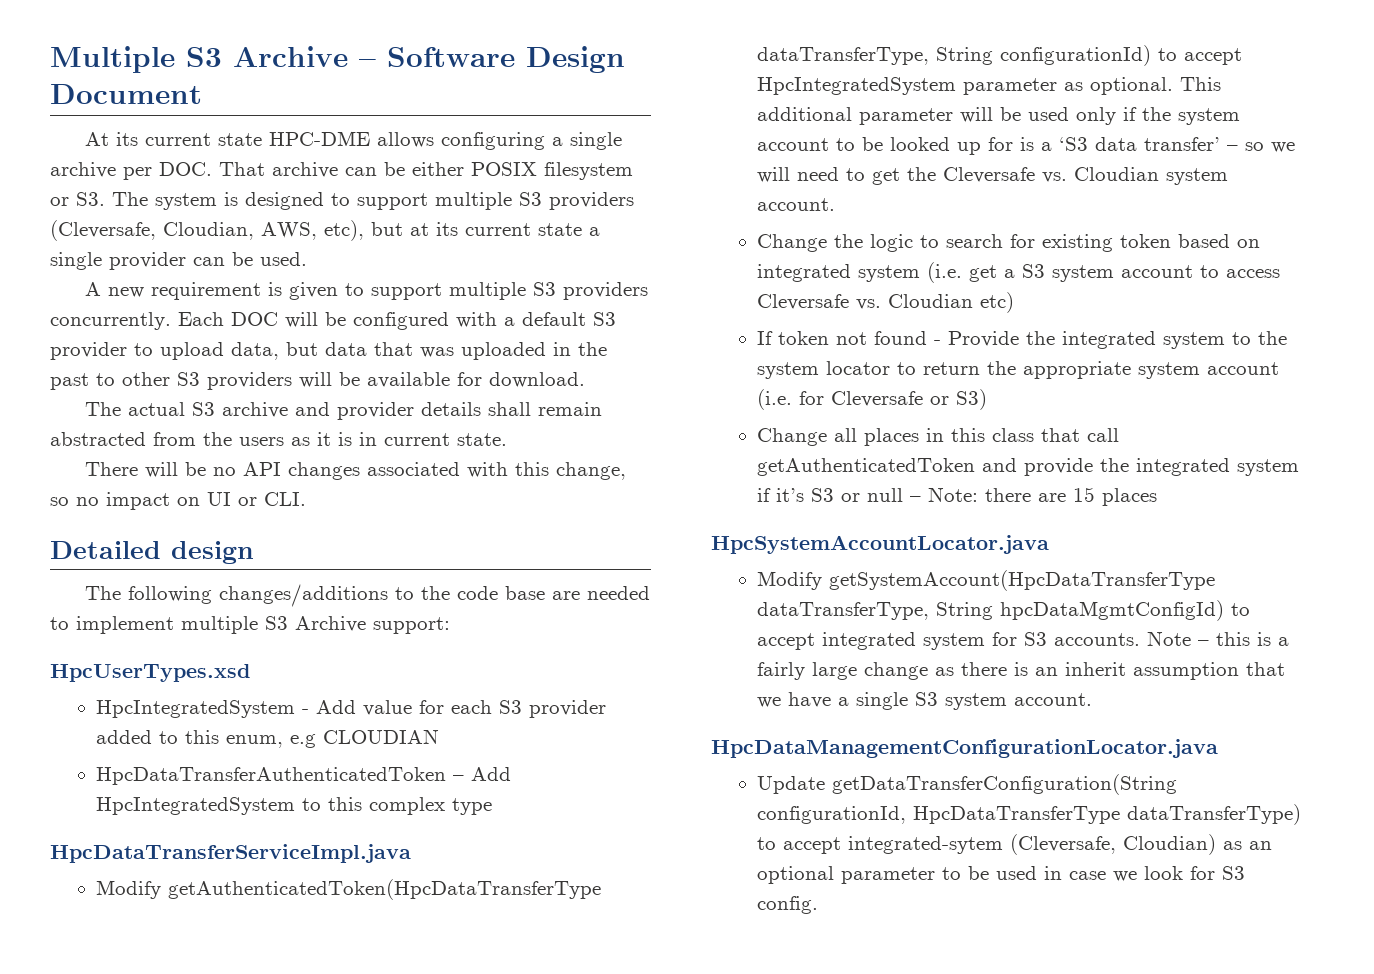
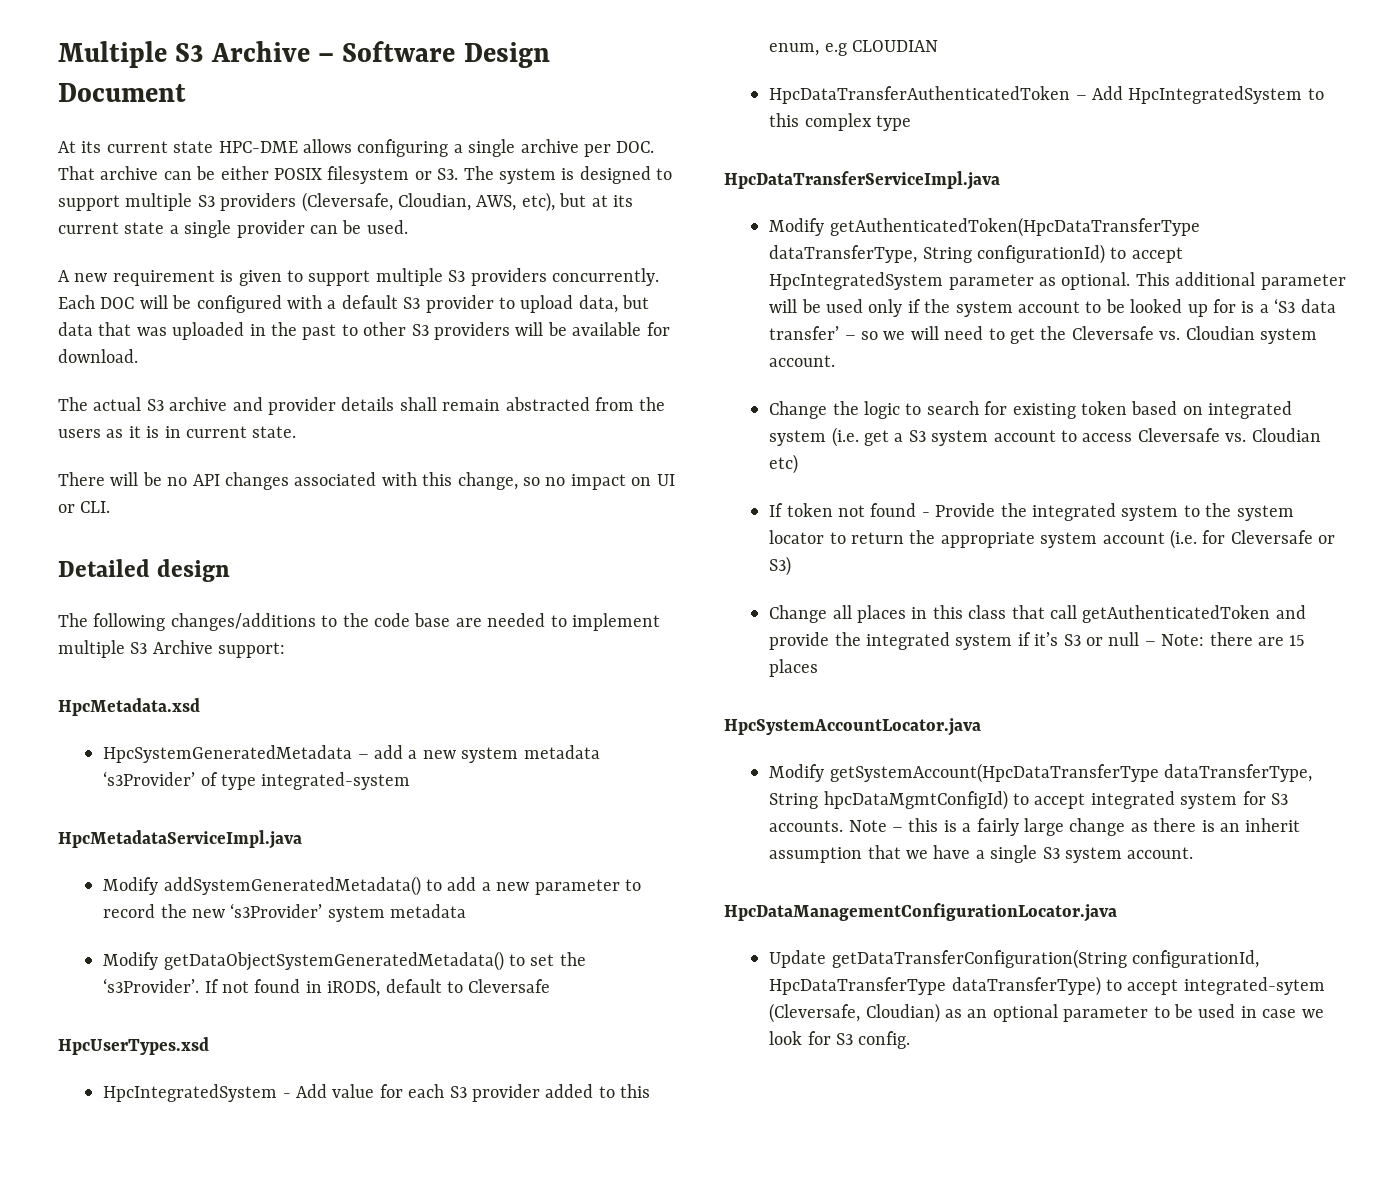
+ HpcMetadata.xsd
+ HpcSystemGeneratedMetadata – add a new system metadata ‘s3Provider’ of type integrated-system
+ HpcMetadataServiceImpl.java
+ Modify addSystemGeneratedMetadata() to add a new parameter to record the new ‘s3Provider’ system metadata
+ Modify getDataObjectSystemGeneratedMetadata() to set the ‘s3Provider’. If not found in iRODS, default to Cleversafe

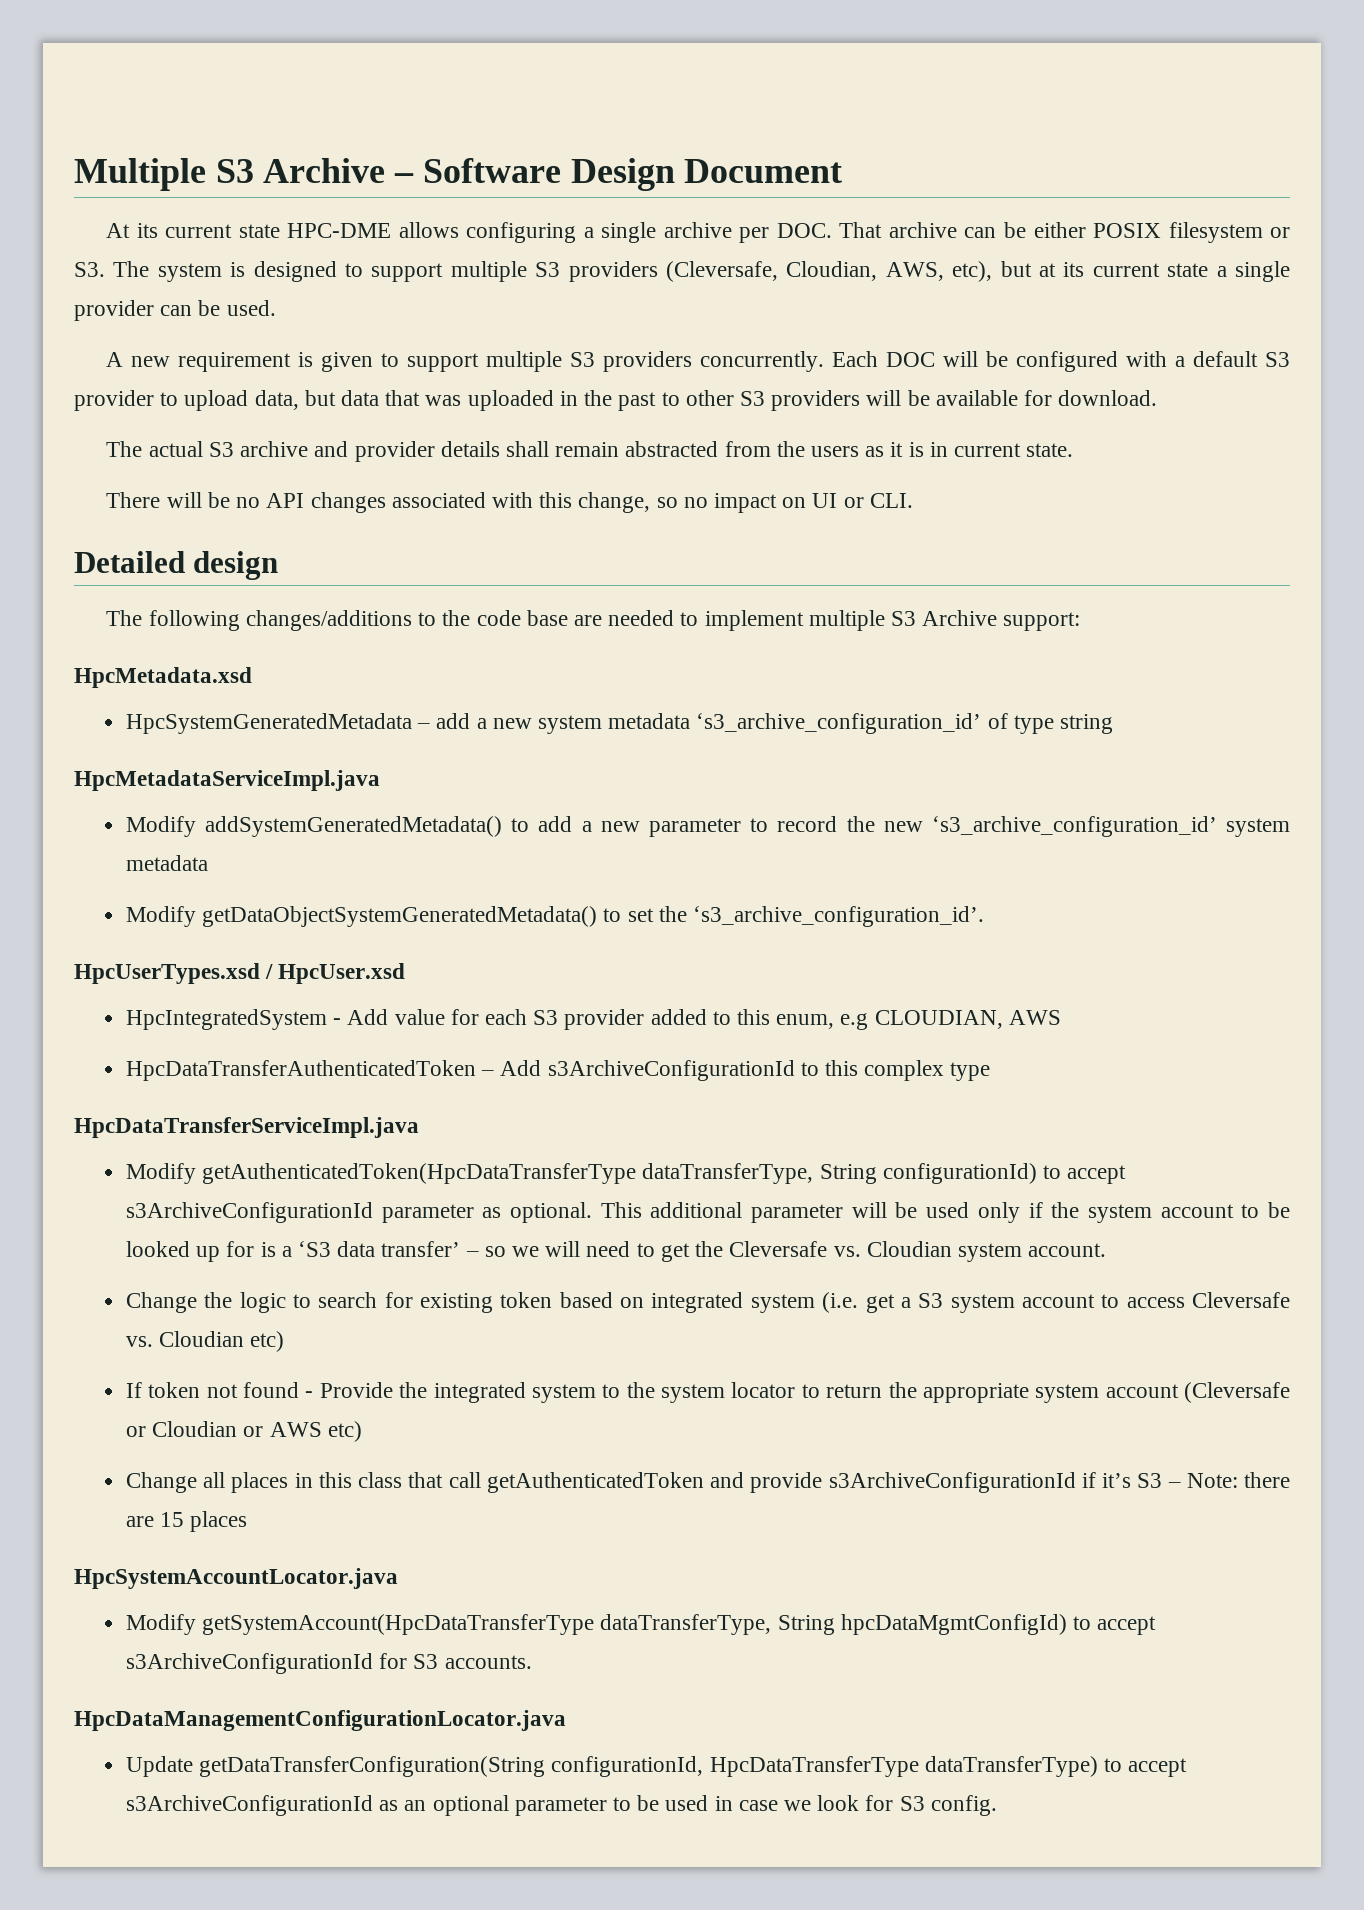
- HpcSystemGeneratedMetadata – add a new system metadata ‘s3Provider’ of type integrated-system
+ HpcSystemGeneratedMetadata – add a new system metadata ‘s3_archive_configuration_id’ of type string
- Modify addSystemGeneratedMetadata() to add a new parameter to record the new ‘s3Provider’ system metadata
+ Modify addSystemGeneratedMetadata() to add a new parameter to record the new ‘s3_archive_configuration_id’ system metadata
- Modify getDataObjectSystemGeneratedMetadata() to set the ‘s3Provider’. If not found in iRODS, default to Cleversafe
+ Modify getDataObjectSystemGeneratedMetadata() to set the ‘s3_archive_configuration_id’.
- HpcUserTypes.xsd
+ HpcUserTypes.xsd / HpcUser.xsd
- HpcIntegratedSystem - Add value for each S3 provider added to this enum, e.g CLOUDIAN
+ HpcIntegratedSystem - Add value for each S3 provider added to this enum, e.g CLOUDIAN, AWS
- HpcDataTransferAuthenticatedToken – Add HpcIntegratedSystem to this complex type
+ HpcDataTransferAuthenticatedToken – Add s3ArchiveConfigurationId to this complex type
- Modify getAuthenticatedToken(HpcDataTransferType dataTransferType, String configurationId) to accept HpcIntegratedSystem parameter as optional.
+ Modify getAuthenticatedToken(HpcDataTransferType dataTransferType, String configurationId) to accept s3ArchiveConfigurationId parameter as optional.
- If token not found - Provide the integrated system to the system locator to return the appropriate system account (i.e. for Cleversafe or S3)
+ If token not found - Provide the integrated system to the system locator to return the appropriate system account (Cleversafe or Cloudian or AWS etc)
- Change all places in this class that call getAuthenticatedToken and provide the integrated system if it’s S3 or null – Note: there are 15 places
+ Change all places in this class that call getAuthenticatedToken and provide s3ArchiveConfigurationId if it’s S3 – Note: there are 15 places
- Modify getSystemAccount(HpcDataTransferType dataTransferType, String hpcDataMgmtConfigId) to accept integrated system for S3 accounts. Note – this is a fairly large change as there is an inherit assumption that we have a single S3 system account.
+ Modify getSystemAccount(HpcDataTransferType dataTransferType, String hpcDataMgmtConfigId) to accept s3ArchiveConfigurationId for S3 accounts.
- Update getDataTransferConfiguration(String configurationId, HpcDataTransferType dataTransferType) to accept integrated-sytem (Cleversafe, Cloudian) as an optional parameter to be used in case we look for S3 config.
+ Update getDataTransferConfiguration(String configurationId, HpcDataTransferType dataTransferType) to accept s3ArchiveConfigurationId as an optional parameter to be used in case we look for S3 config.

